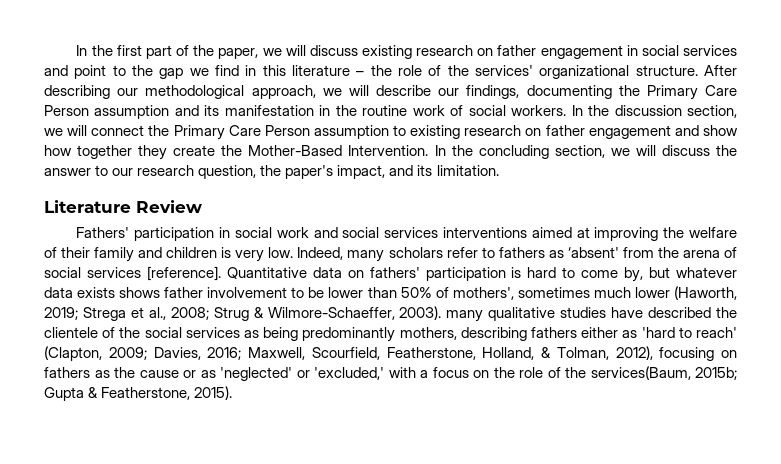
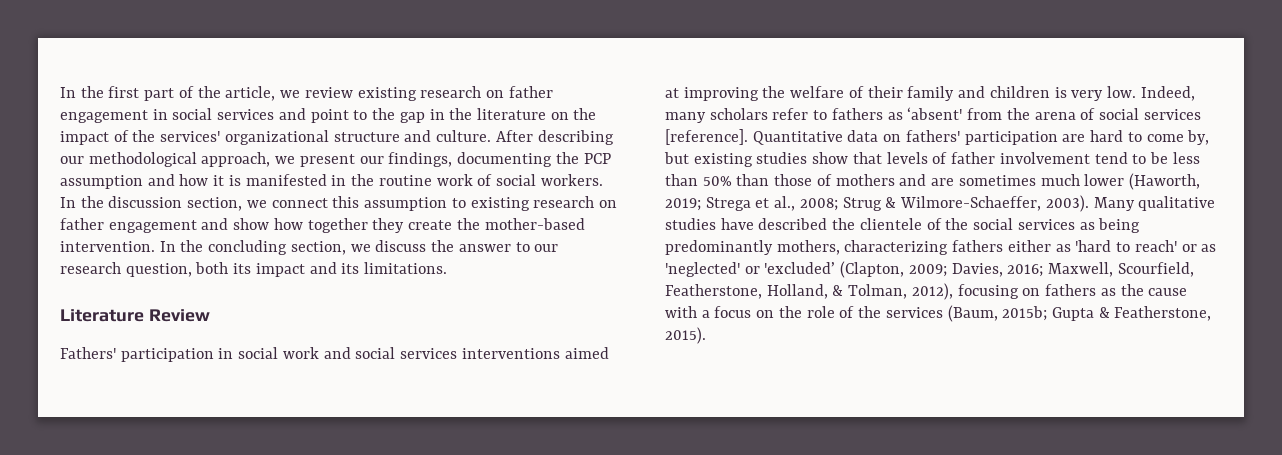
- In the first part of the paper, we will discuss existing research on father engagement in social services and point to the gap we find in this literature – the role of the services' organizational structure.
+ In the first part of the article, we review existing research on father engagement in social services and point to the gap in the literature on the impact of the services' organizational structure and culture.
- After describing our methodological approach, we will describe our findings, documenting the Primary Care Person assumption and its manifestation in the routine work of social workers.
+ After describing our methodological approach, we present our findings, documenting the PCP assumption and how it is manifested in the routine work of social workers.
- In the discussion section, we will connect the Primary Care Person assumption to existing research on father engagement and show how together they create the Mother-Based Intervention.
+ In the discussion section, we connect this assumption to existing research on father engagement and show how together they create the mother-based intervention.
- In the concluding section, we will discuss the answer to our research question, the paper's impact, and its limitation.
+ In the concluding section, we discuss the answer to our research question, both its impact and its limitations.
- Quantitative data on fathers' participation is hard to come by, but whatever data exists shows father involvement to be lower than 50% of mothers', sometimes much lower (Haworth, 2019;
+ Quantitative data on fathers' participation are hard to come by, but existing studies show that levels of father involvement tend to be less than 50% than those of mothers and are sometimes much lower (Haworth, 2019;
- Strug & Wilmore-Schaeffer, 2003). many qualitative studies have described the clientele of the social services as being predominantly mothers, describing fathers either as 'hard to reach' (Clapton, 2009;
+ Strug & Wilmore-Schaeffer, 2003). Many qualitative studies have described the clientele of the social services as being predominantly mothers, characterizing fathers either as 'hard to reach' or as 'neglected' or 'excluded’ (Clapton, 2009;
- Maxwell, Scourfield, Featherstone, Holland, & Tolman, 2012), focusing on fathers as the cause or as 'neglected' or 'excluded,' with a focus on the role of the services(Baum, 2015b;
+ Maxwell, Scourfield, Featherstone, Holland, & Tolman, 2012), focusing on fathers as the cause with a focus on the role of the services (Baum, 2015b;

